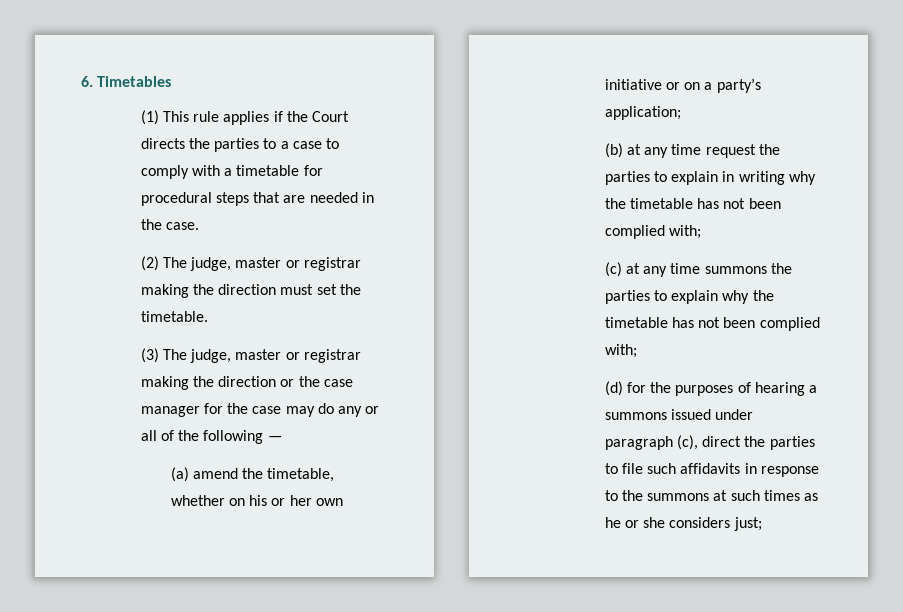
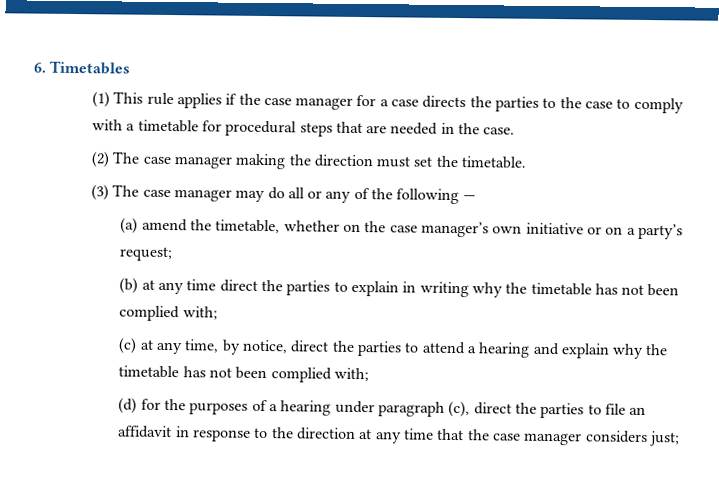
- (1) This rule applies if the Court directs the parties to a case to comply with a timetable for procedural steps that are needed in the case.
+ (1) This rule applies if the case manager for a case directs the parties to the case to comply with a timetable for procedural steps that are needed in the case.
- (2) The judge, master or registrar making the direction must set the timetable.
+ (2) The case manager making the direction must set the timetable.
- (3) The judge, master or registrar making the direction or the case manager for the case may do any or all of the following —
+ (3) The case manager may do all or any of the following —
- (a) amend the timetable, whether on his or her own initiative or on a party’s application;
+ (a) amend the timetable, whether on the case manager’s own initiative or on a party’s request;
- (b) at any time request the parties to explain in writing why the timetable has not been complied with;
+ (b) at any time direct the parties to explain in writing why the timetable has not been complied with;
- (c) at any time summons the parties to explain why the timetable has not been complied with;
+ (c) at any time, by notice, direct the parties to attend a hearing and explain why the timetable has not been complied with;
- (d) for the purposes of hearing a summons issued under paragraph (c), direct the parties to file such affidavits in response to the summons at such times as he or she considers just;
+ (d) for the purposes of a hearing under paragraph (c), direct the parties to file an affidavit in response to the direction at any time that the case manager considers just;

